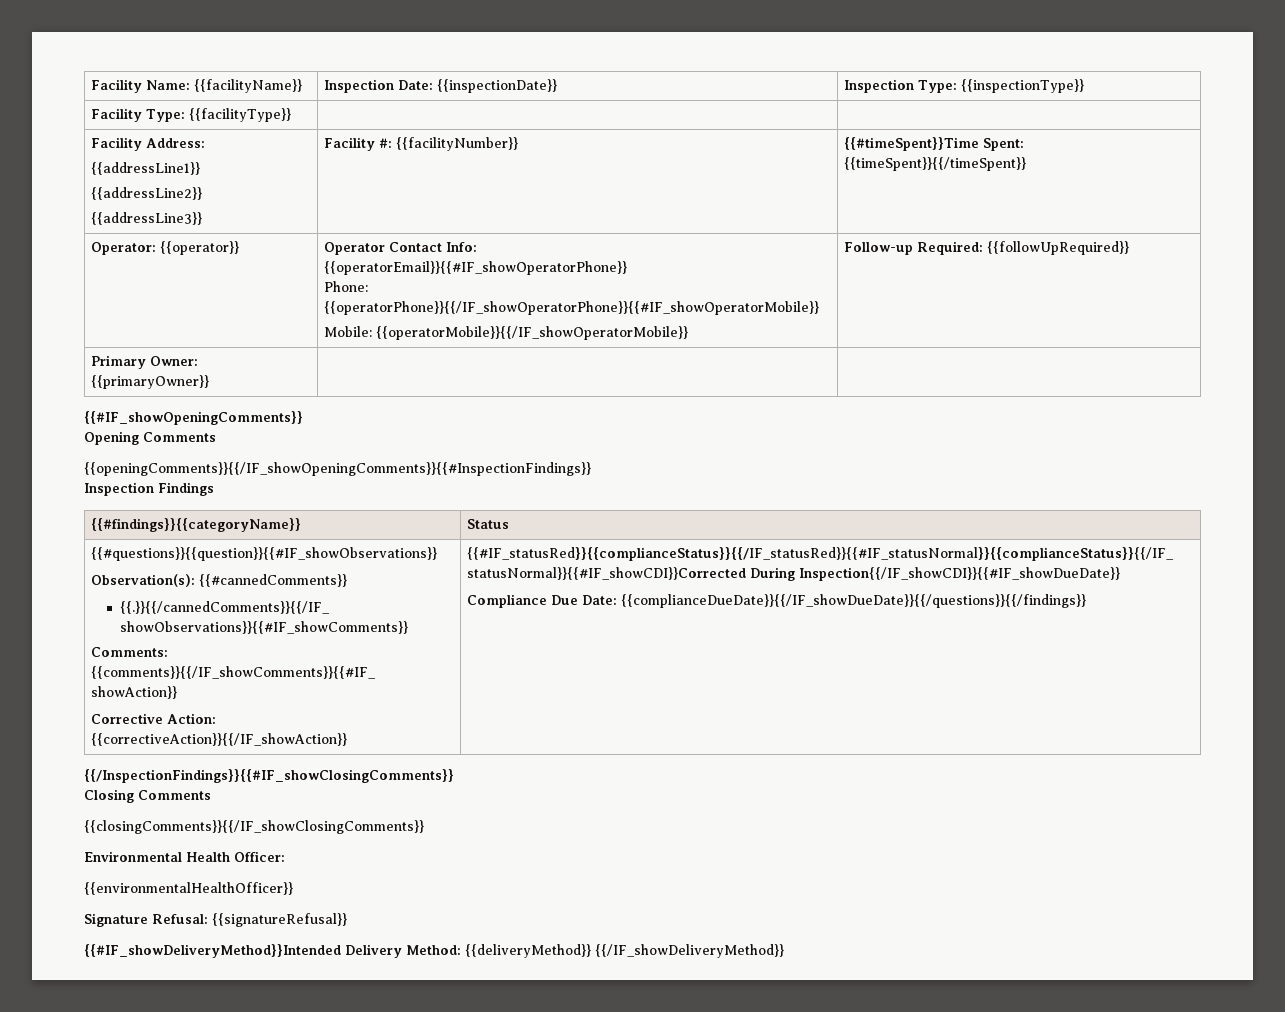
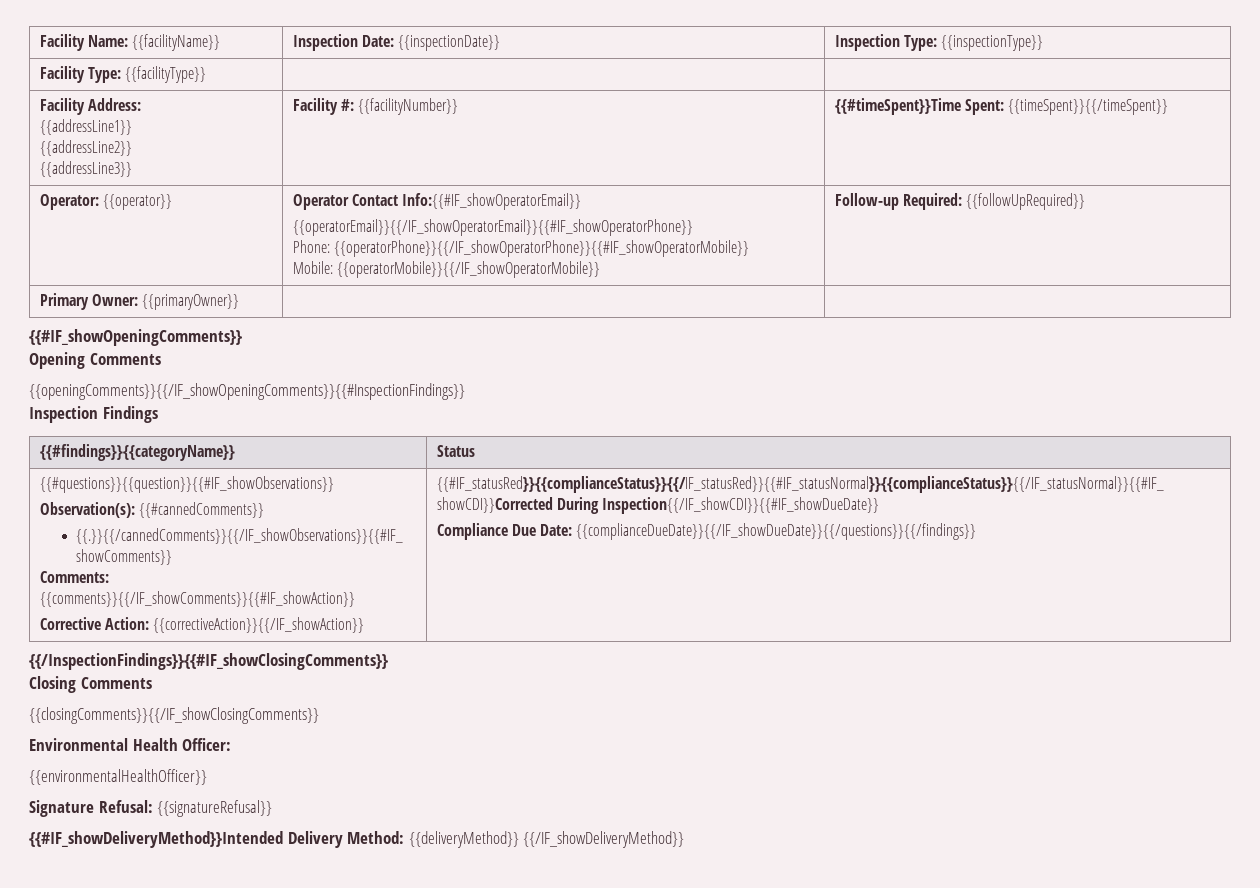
- Operator: {{operator}} | Operator Contact Info:
- {{operatorEmail}}{{#IF_showOperatorPhone}}
+ Operator: {{operator}} | Operator Contact Info:{{#IF_showOperatorEmail}}
+ {{operatorEmail}}{{/IF_showOperatorEmail}}{{#IF_showOperatorPhone}}

